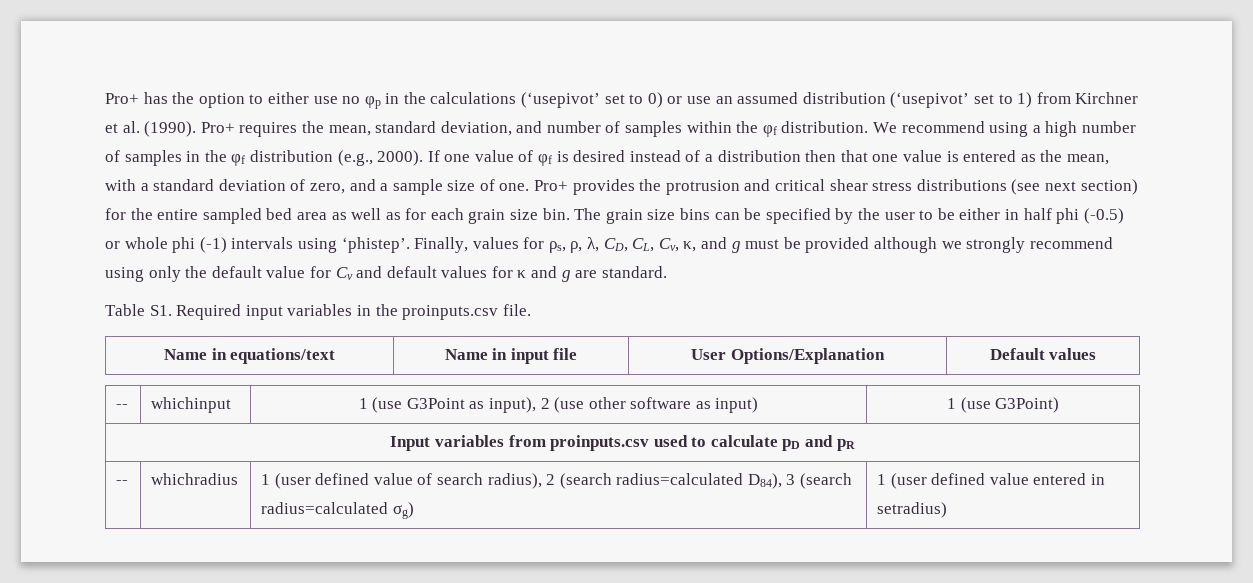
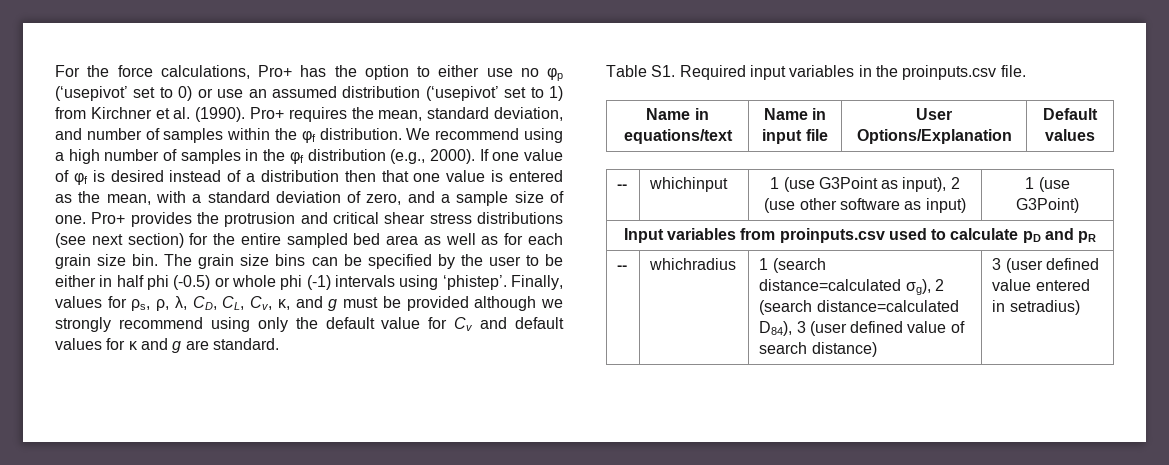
- Pro+ has the option to either use no φp in the calculations (‘usepivot’ set to 0) or use an assumed distribution (‘usepivot’ set to 1) from Kirchner et al. (1990).
+ For the force calculations, Pro+ has the option to either use no φp (‘usepivot’ set to 0) or use an assumed distribution (‘usepivot’ set to 1) from Kirchner et al. (1990).
- -- | whichradius | 1 (user defined value of search radius), 2 (search radius=calculated D84), 3 (search radius=calculated σg) | 1 (user defined value entered in setradius)
+ -- | whichradius | 1 (search distance=calculated σg), 2 (search distance=calculated D84), 3 (user defined value of search distance) | 3 (user defined value entered in setradius)

